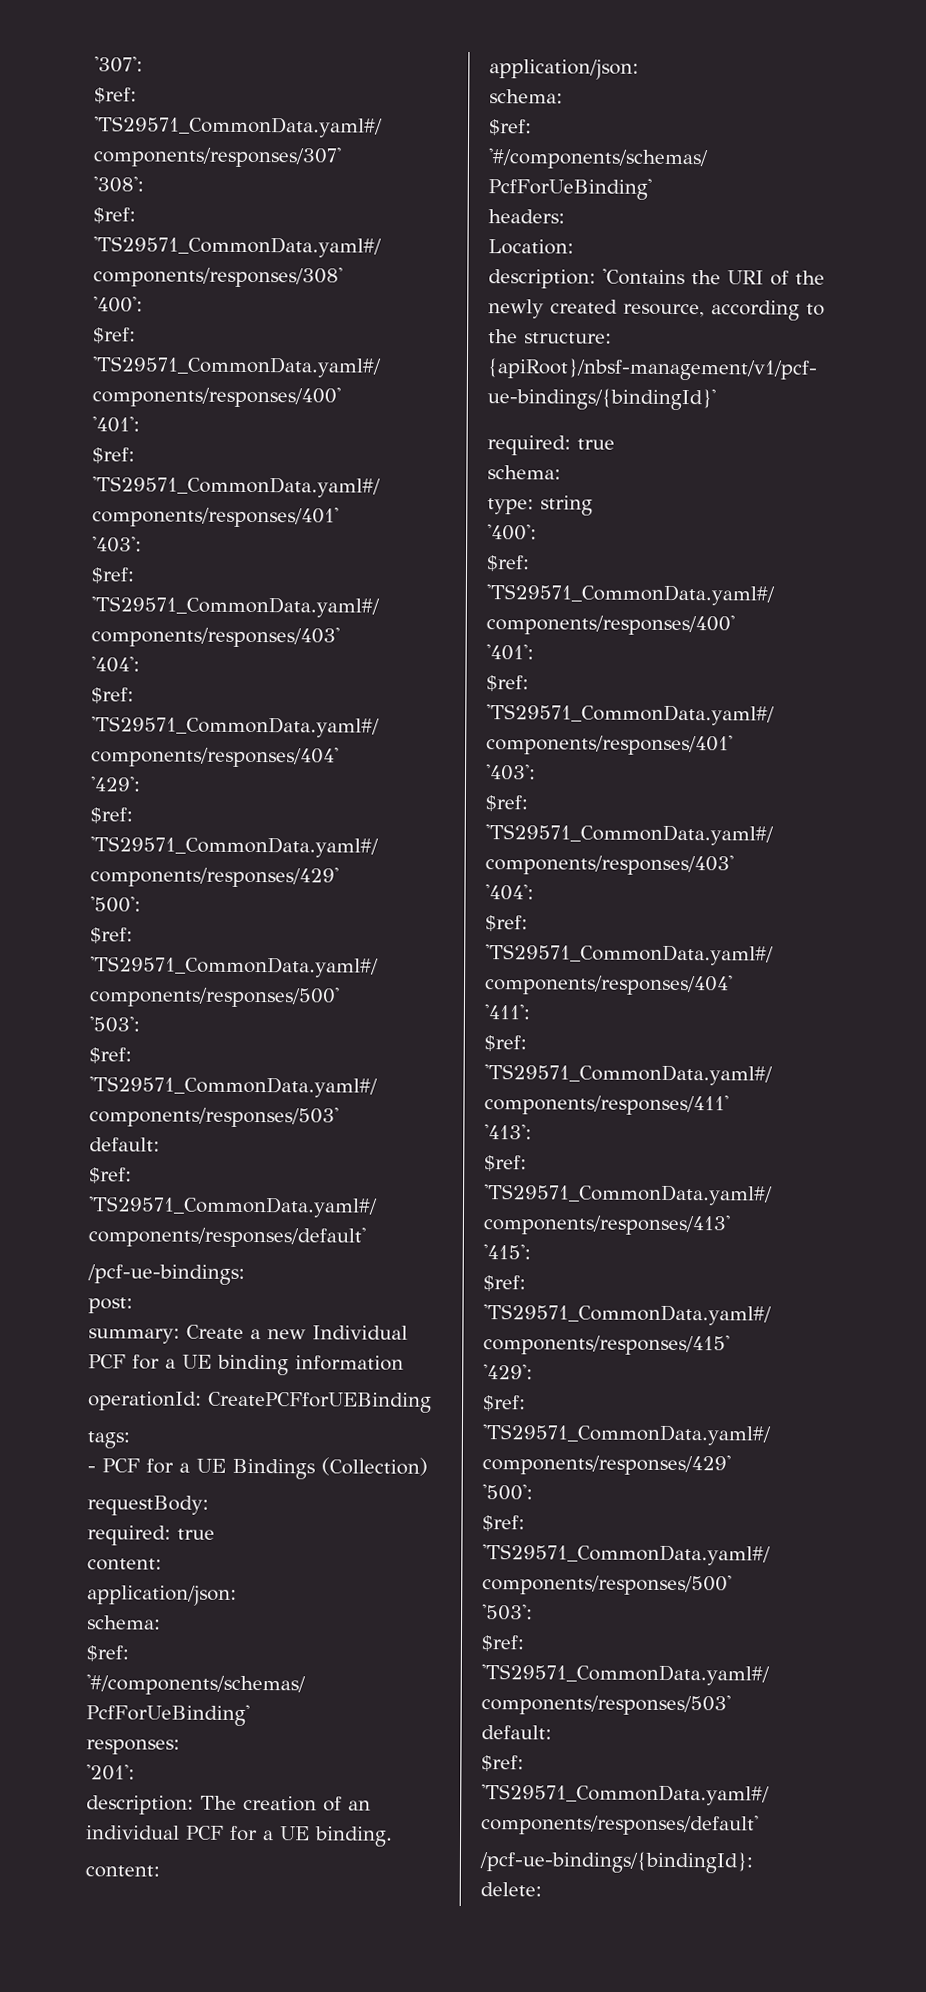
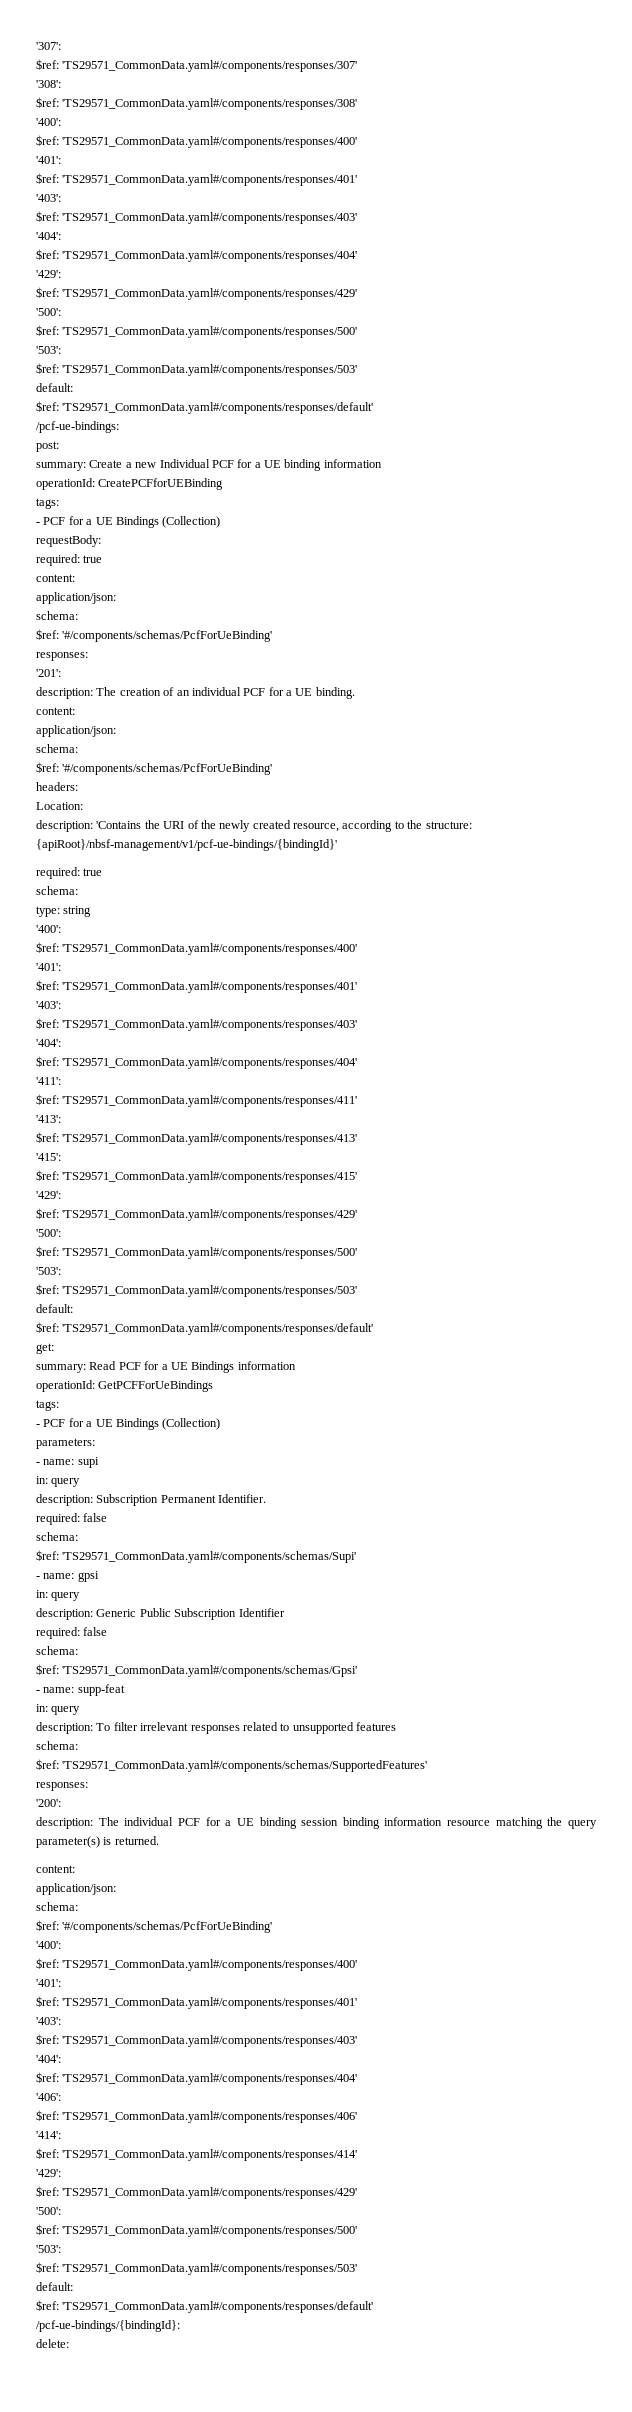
+ get:
+ summary: Read PCF for a UE Bindings information
+ operationId: GetPCFForUeBindings
+ tags:
+ - PCF for a UE Bindings (Collection)
+ parameters:
+ - name: supi
+ in: query
+ description: Subscription Permanent Identifier.
+ required: false
+ schema:
+ $ref: 'TS29571_CommonData.yaml#/components/schemas/Supi'
+ - name: gpsi
+ in: query
+ description: Generic Public Subscription Identifier
+ required: false
+ schema:
+ $ref: 'TS29571_CommonData.yaml#/components/schemas/Gpsi'
+ - name: supp-feat
+ in: query
+ description: To filter irrelevant responses related to unsupported features
+ schema:
+ $ref: 'TS29571_CommonData.yaml#/components/schemas/SupportedFeatures'
+ responses:
+ '200':
+ description: The individual PCF for a UE binding session binding information resource matching the query parameter(s) is returned.
+ content:
+ application/json:
+ schema:
+ $ref: '#/components/schemas/PcfForUeBinding'
+ '400':
+ $ref: 'TS29571_CommonData.yaml#/components/responses/400'
+ '401':
+ $ref: 'TS29571_CommonData.yaml#/components/responses/401'
+ '403':
+ $ref: 'TS29571_CommonData.yaml#/components/responses/403'
+ '404':
+ $ref: 'TS29571_CommonData.yaml#/components/responses/404'
+ '406':
+ $ref: 'TS29571_CommonData.yaml#/components/responses/406'
+ '414':
+ $ref: 'TS29571_CommonData.yaml#/components/responses/414'
+ '429':
+ $ref: 'TS29571_CommonData.yaml#/components/responses/429'
+ '500':
+ $ref: 'TS29571_CommonData.yaml#/components/responses/500'
+ '503':
+ $ref: 'TS29571_CommonData.yaml#/components/responses/503'
+ default:
+ $ref: 'TS29571_CommonData.yaml#/components/responses/default'

